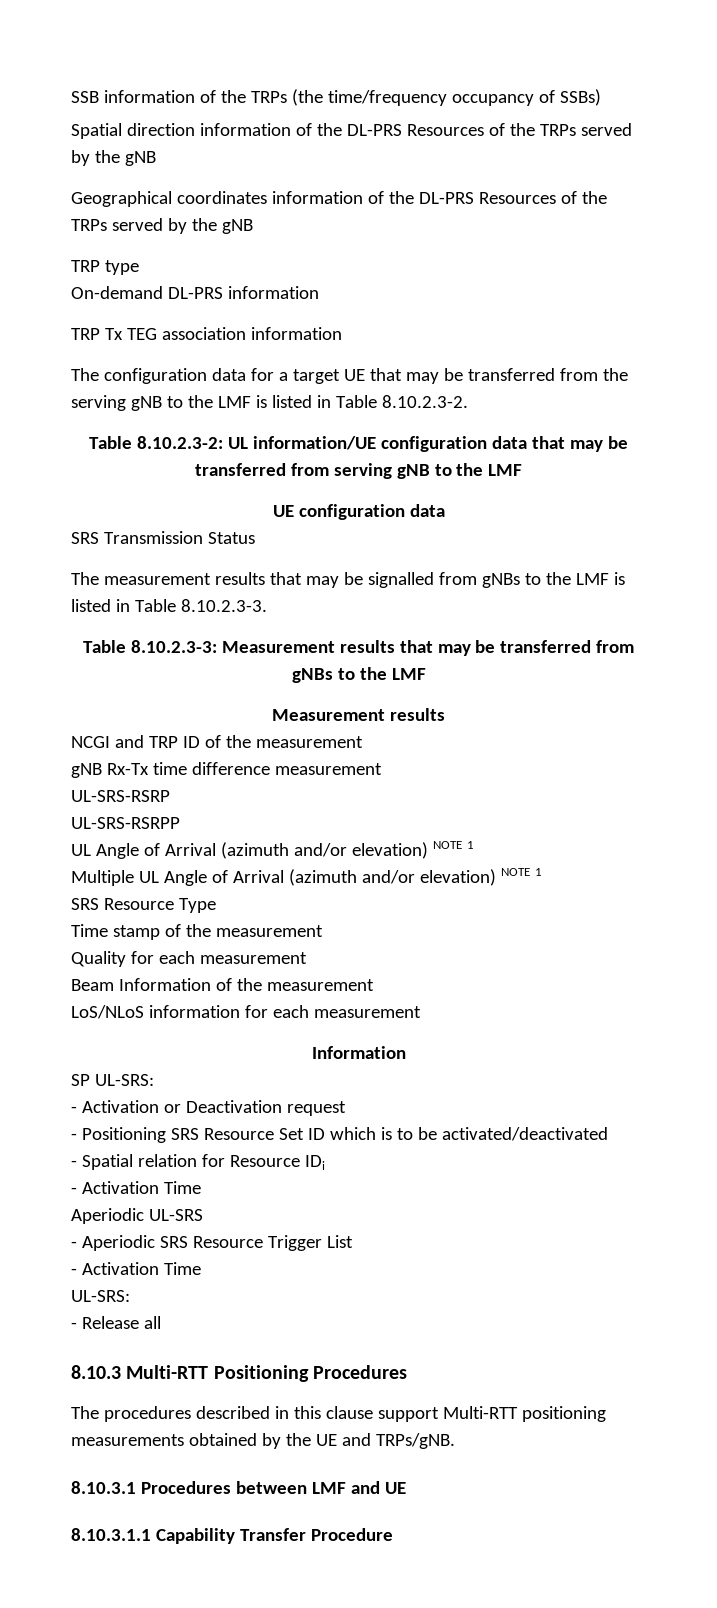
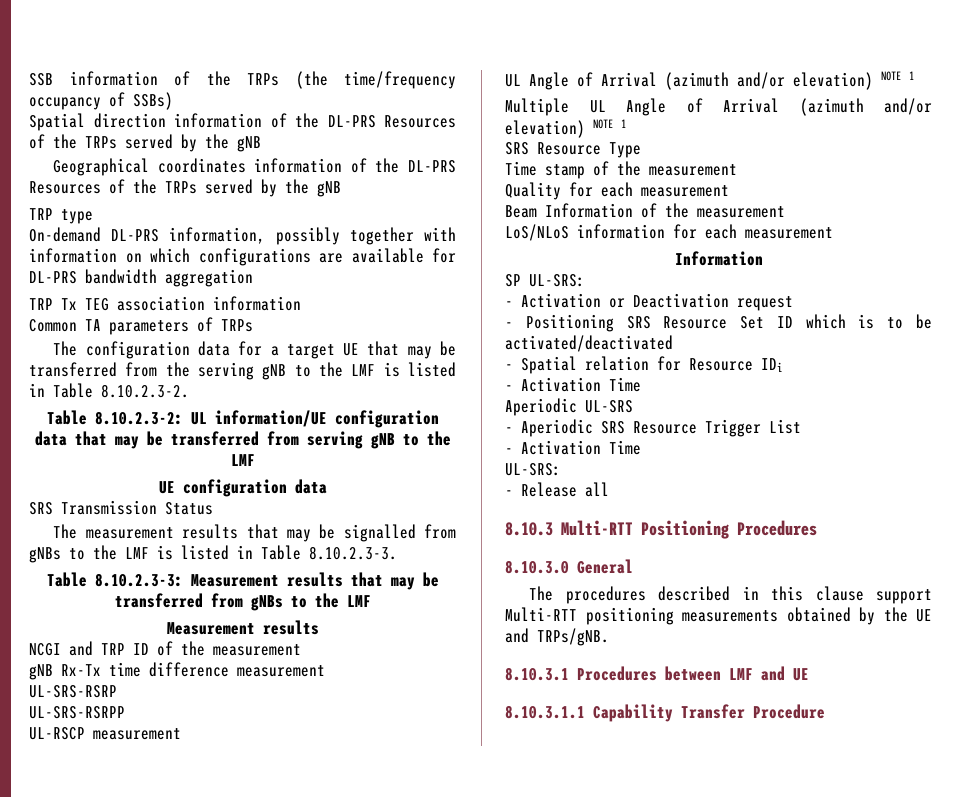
- On-demand DL-PRS information
+ On-demand DL-PRS information, possibly together with information on which configurations are available for DL-PRS bandwidth aggregation
+ Common TA parameters of TRPs
+ UL-RSCP measurement
+ 8.10.3.0 General

